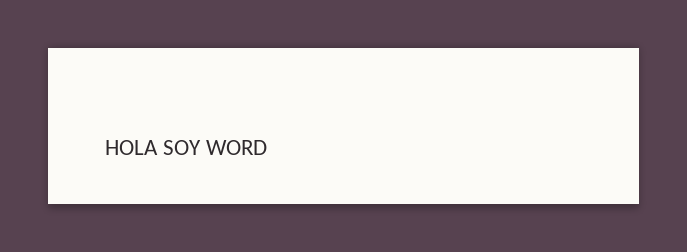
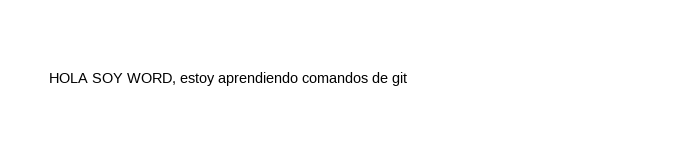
- HOLA SOY WORD
+ HOLA SOY WORD, estoy aprendiendo comandos de git

